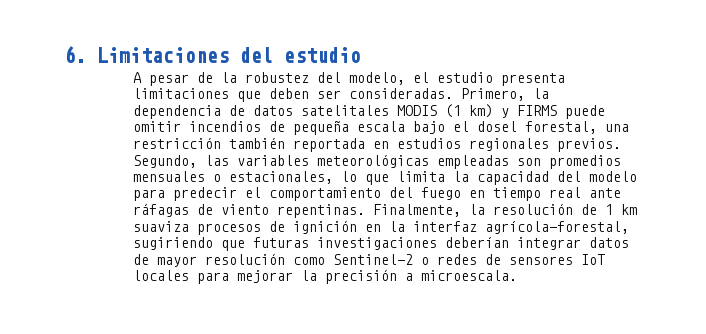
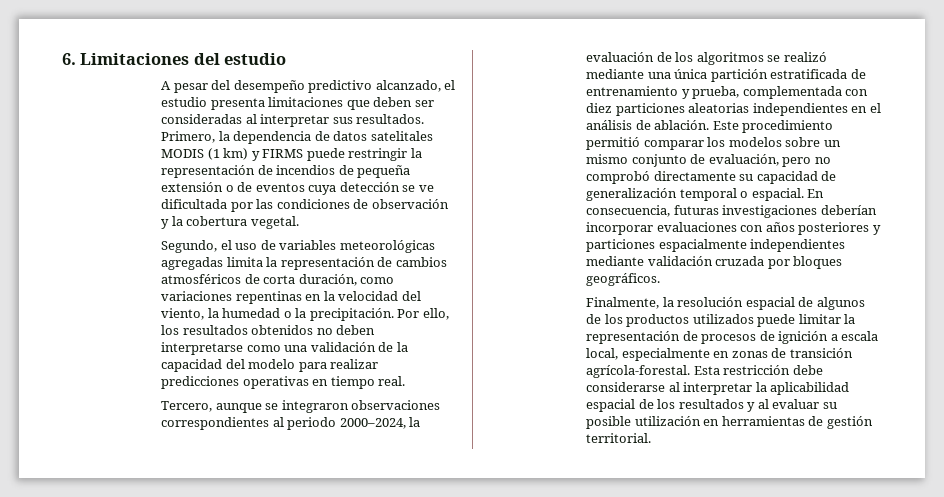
- A pesar de la robustez del modelo, el estudio presenta limitaciones que deben ser consideradas.
+ A pesar del desempeño predictivo alcanzado, el estudio presenta limitaciones que deben ser consideradas al interpretar sus resultados.
- Primero, la dependencia de datos satelitales MODIS (1 km) y FIRMS puede omitir incendios de pequeña escala bajo el dosel forestal, una restricción también reportada en estudios regionales previos. Segundo, las variables meteorológicas empleadas son promedios mensuales o estacionales, lo que limita la capacidad del modelo para predecir el comportamiento del fuego en tiempo real ante ráfagas de viento repentinas. Finalmente, la resolución de 1 km suaviza procesos de ignición en la interfaz agrícola-forestal, sugiriendo que futuras investigaciones deberían integrar datos de mayor resolución como Sentinel-2 o redes de sensores IoT locales para mejorar la precisión a microescala.
+ Primero, la dependencia de datos satelitales MODIS (1 km) y FIRMS puede restringir la representación de incendios de pequeña extensión o de eventos cuya detección se ve dificultada por las condiciones de observación y la cobertura vegetal.
+ Segundo, el uso de variables meteorológicas agregadas limita la representación de cambios atmosféricos de corta duración, como variaciones repentinas en la velocidad del viento, la humedad o la precipitación. Por ello, los resultados obtenidos no deben interpretarse como una validación de la capacidad del modelo para realizar predicciones operativas en tiempo real.
+ Tercero, aunque se integraron observaciones correspondientes al periodo 2000–2024, la evaluación de los algoritmos se realizó mediante una única partición estratificada de entrenamiento y prueba, complementada con diez particiones aleatorias independientes en el análisis de ablación. Este procedimiento permitió comparar los modelos sobre un mismo conjunto de evaluación, pero no comprobó directamente su capacidad de generalización temporal o espacial. En consecuencia, futuras investigaciones deberían incorporar evaluaciones con años posteriores y particiones espacialmente independientes mediante validación cruzada por bloques geográficos.
+ Finalmente, la resolución espacial de algunos de los productos utilizados puede limitar la representación de procesos de ignición a escala local, especialmente en zonas de transición agrícola-forestal. Esta restricción debe considerarse al interpretar la aplicabilidad espacial de los resultados y al evaluar su posible utilización en herramientas de gestión territorial.

